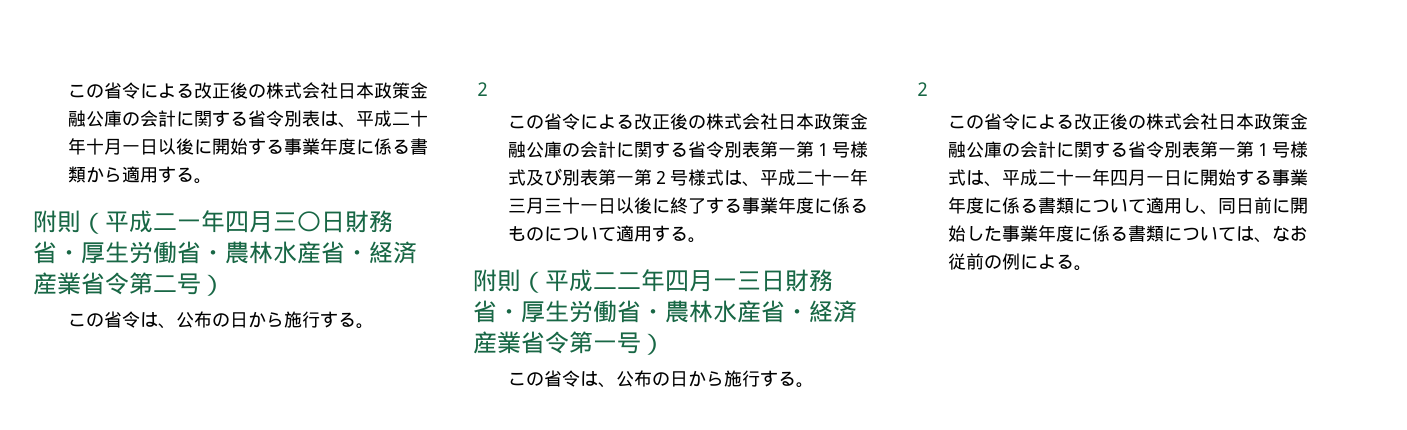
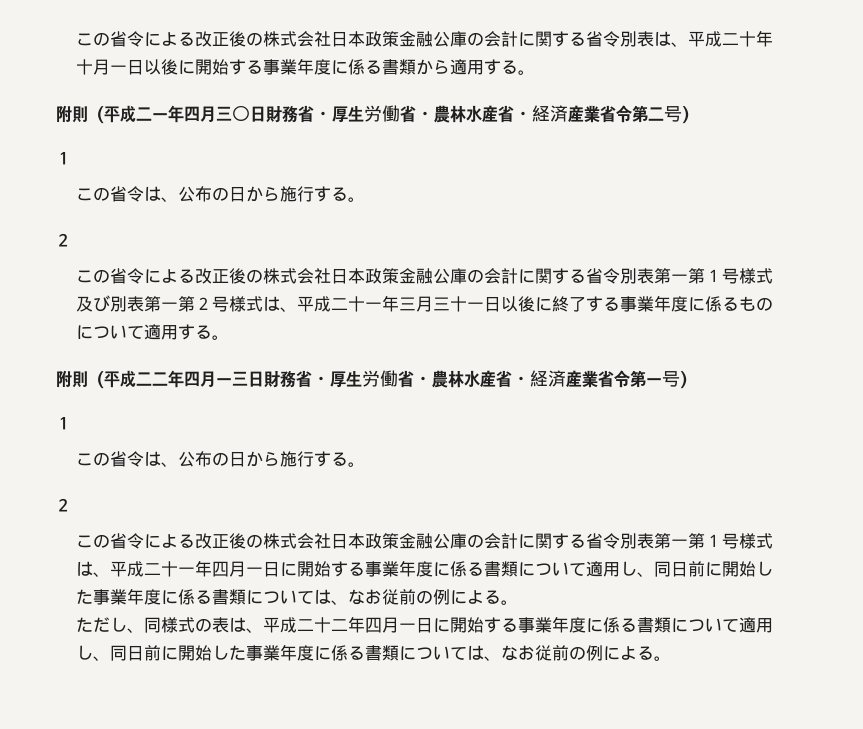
  附則（平成二一年四月三〇日財務省・厚生労働省・農林水産省・経済産業省令第二号）
+ １
  附則（平成二二年四月一三日財務省・厚生労働省・農林水産省・経済産業省令第一号）
+ １
+ ただし、同様式の表は、平成二十二年四月一日に開始する事業年度に係る書類について適用し、同日前に開始した事業年度に係る書類については、なお従前の例による。

